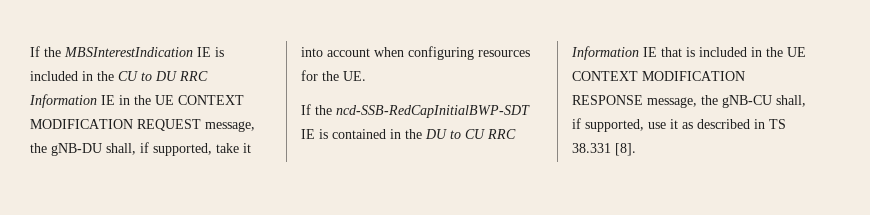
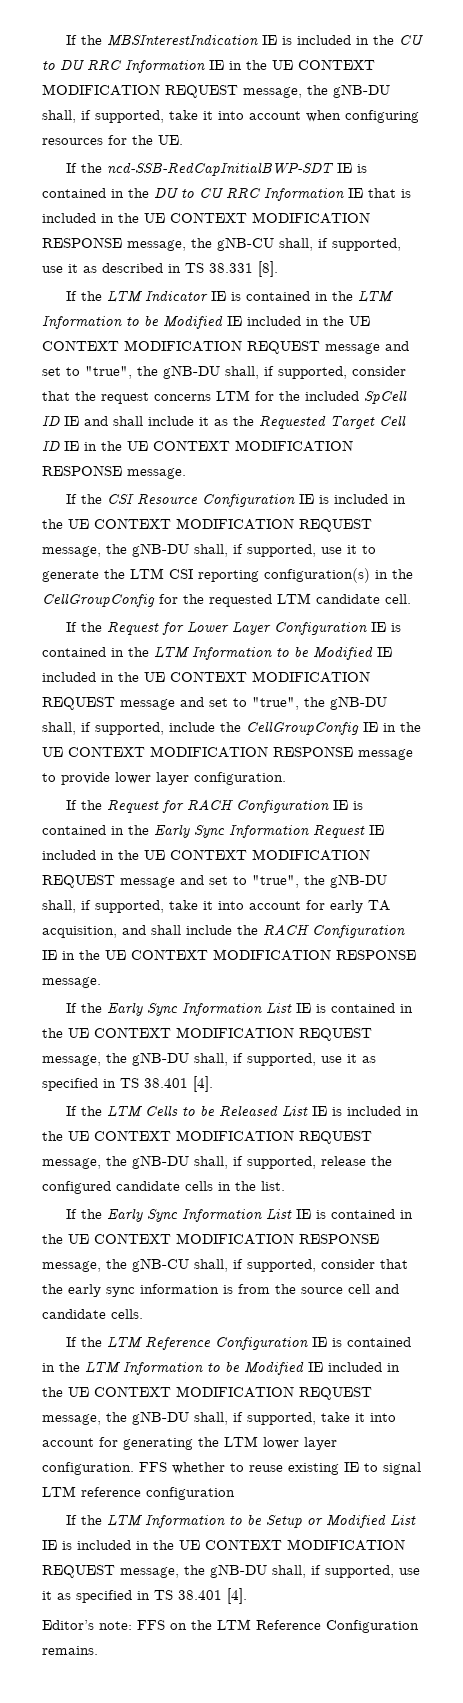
+ If the LTM Indicator IE is contained in the LTM Information to be Modified IE included in the UE CONTEXT MODIFICATION REQUEST message and set to "true", the gNB-DU shall, if supported, consider that the request concerns LTM for the included SpCell ID IE and shall include it as the Requested Target Cell ID IE in the UE CONTEXT MODIFICATION RESPONSE message.
+ If the CSI Resource Configuration IE is included in the UE CONTEXT MODIFICATION REQUEST message, the gNB-DU shall, if supported, use it to generate the LTM CSI reporting configuration(s) in the CellGroupConfig for the requested LTM candidate cell.
+ If the Request for Lower Layer Configuration IE is contained in the LTM Information to be Modified IE included in the UE CONTEXT MODIFICATION REQUEST message and set to "true", the gNB-DU shall, if supported, include the CellGroupConfig IE in the UE CONTEXT MODIFICATION RESPONSE message to provide lower layer configuration.
+ If the Request for RACH Configuration IE is contained in the Early Sync Information Request IE included in the UE CONTEXT MODIFICATION REQUEST message and set to "true", the gNB-DU shall, if supported, take it into account for early TA acquisition, and shall include the RACH Configuration IE in the UE CONTEXT MODIFICATION RESPONSE message.
+ If the Early Sync Information List IE is contained in the UE CONTEXT MODIFICATION REQUEST message, the gNB-DU shall, if supported, use it as specified in TS 38.401 [4].
+ If the LTM Cells to be Released List IE is included in the UE CONTEXT MODIFICATION REQUEST message, the gNB-DU shall, if supported, release the configured candidate cells in the list.
+ If the Early Sync Information List IE is contained in the UE CONTEXT MODIFICATION RESPONSE message, the gNB-CU shall, if supported, consider that the early sync information is from the source cell and candidate cells.
+ If the LTM Reference Configuration IE is contained in the LTM Information to be Modified IE included in the UE CONTEXT MODIFICATION REQUEST message, the gNB-DU shall, if supported, take it into account for generating the LTM lower layer configuration. FFS whether to reuse existing IE to signal LTM reference configuration
+ If the LTM Information to be Setup or Modified List IE is included in the UE CONTEXT MODIFICATION REQUEST message, the gNB-DU shall, if supported, use it as specified in TS 38.401 [4].
+ Editor’s note: FFS on the LTM Reference Configuration remains.

